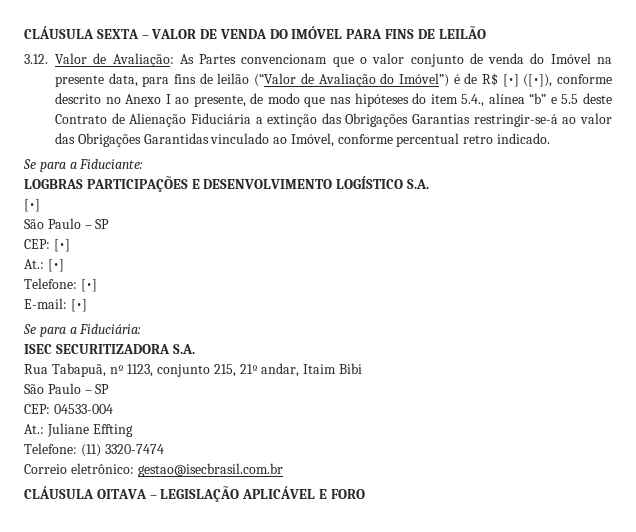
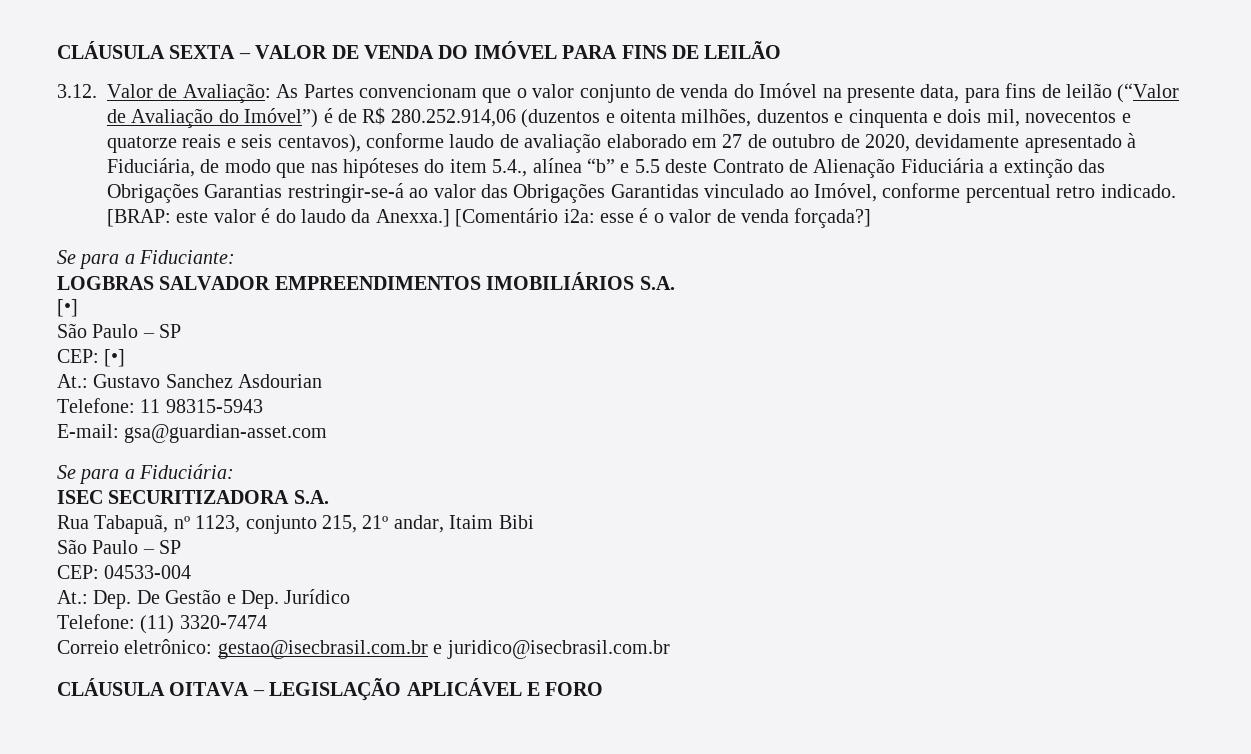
- As Partes convencionam que o valor conjunto de venda do Imóvel na presente data, para fins de leilão (“Valor de Avaliação do Imóvel”) é de R$ [•] ([•]), conforme descrito no Anexo I ao presente, de modo que nas hipóteses do item 5.4., alínea “b” e 5.5 deste Contrato de Alienação Fiduciária a extinção das Obrigações Garantias restringir-se-á ao valor das Obrigações Garantidas vinculado ao Imóvel, conforme percentual retro indicado.
+ As Partes convencionam que o valor conjunto de venda do Imóvel na presente data, para fins de leilão (“Valor de Avaliação do Imóvel”) é de R$ 280.252.914,06 (duzentos e oitenta milhões, duzentos e cinquenta e dois mil, novecentos e quatorze reais e seis centavos), conforme laudo de avaliação elaborado em 27 de outubro de 2020, devidamente apresentado à Fiduciária, de modo que nas hipóteses do item 5.4., alínea “b” e 5.5 deste Contrato de Alienação Fiduciária a extinção das Obrigações Garantias restringir-se-á ao valor das Obrigações Garantidas vinculado ao Imóvel, conforme percentual retro indicado. [BRAP: este valor é do laudo da Anexxa.] [Comentário i2a: esse é o valor de venda forçada?]
- LOGBRAS PARTICIPAÇÕES E DESENVOLVIMENTO LOGÍSTICO S.A.
+ LOGBRAS SALVADOR EMPREENDIMENTOS IMOBILIÁRIOS S.A.
- At.: [•]
- Telefone: [•]
+ At.: Gustavo Sanchez Asdourian
+ Telefone: 11 98315-5943
- E-mail: [•]
+ E-mail: gsa@guardian-asset.com
- At.: Juliane Effting
+ At.: Dep. De Gestão e Dep. Jurídico
- Correio eletrônico: gestao@isecbrasil.com.br
+ Correio eletrônico: gestao@isecbrasil.com.br e juridico@isecbrasil.com.br

